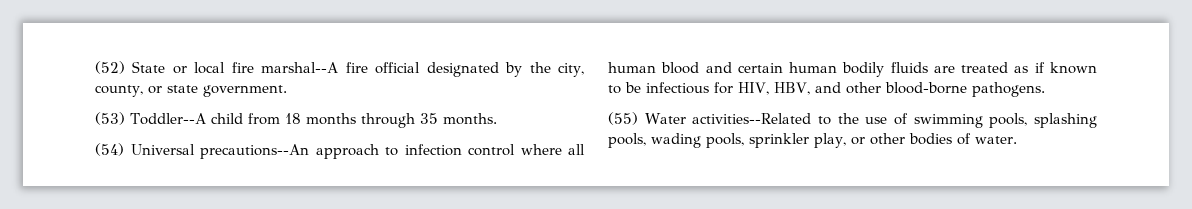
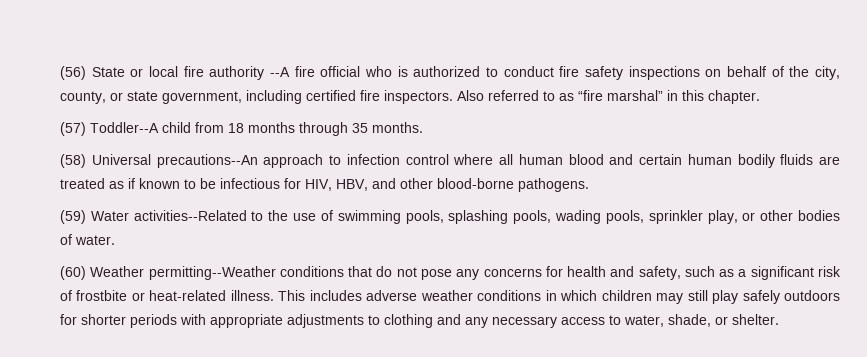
- (52) State or local fire marshal--A fire official designated by the city, county, or state government.
- (53) Toddler--A child from 18 months through 35 months.
+ (56) State or local fire authority --A fire official who is authorized to conduct fire safety inspections on behalf of the city, county, or state government, including certified fire inspectors. Also referred to as “fire marshal” in this chapter.
+ (57) Toddler--A child from 18 months through 35 months.
- (54) Universal precautions--An approach to infection control where all human blood and certain human bodily fluids are treated as if known to be infectious for HIV, HBV, and other blood-borne pathogens.
+ (58) Universal precautions--An approach to infection control where all human blood and certain human bodily fluids are treated as if known to be infectious for HIV, HBV, and other blood-borne pathogens.
- (55) Water activities--Related to the use of swimming pools, splashing pools, wading pools, sprinkler play, or other bodies of water.
+ (59) Water activities--Related to the use of swimming pools, splashing pools, wading pools, sprinkler play, or other bodies of water.
+ (60) Weather permitting--Weather conditions that do not pose any concerns for health and safety, such as a significant risk of frostbite or heat-related illness. This includes adverse weather conditions in which children may still play safely outdoors for shorter periods with appropriate adjustments to clothing and any necessary access to water, shade, or shelter.

